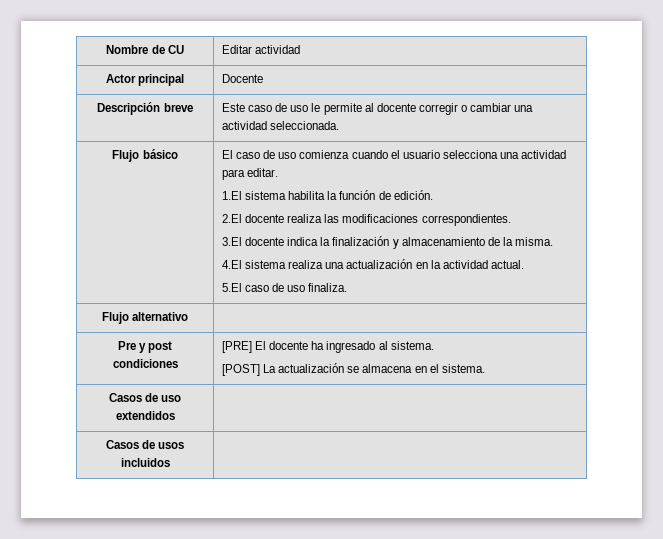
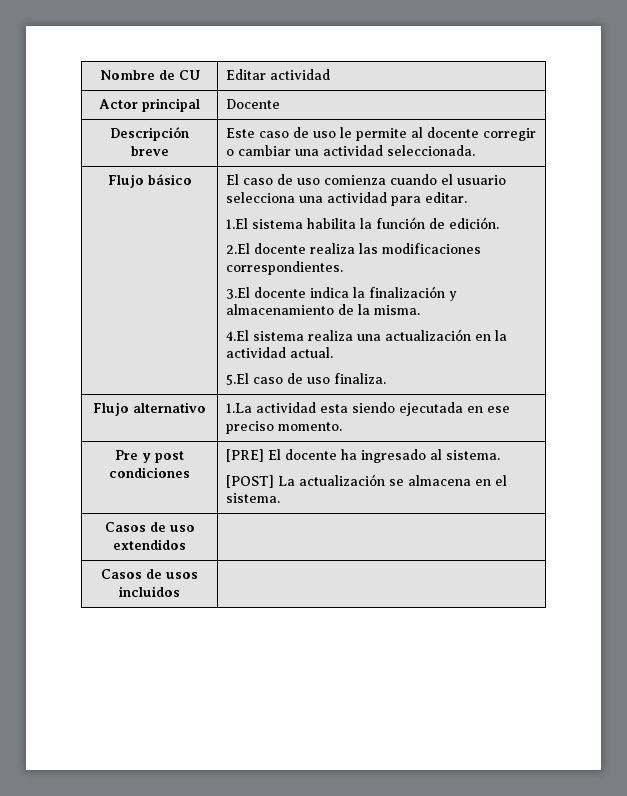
- Flujo alternativo |
+ Flujo alternativo | 1.La actividad esta siendo ejecutada en ese preciso momento.

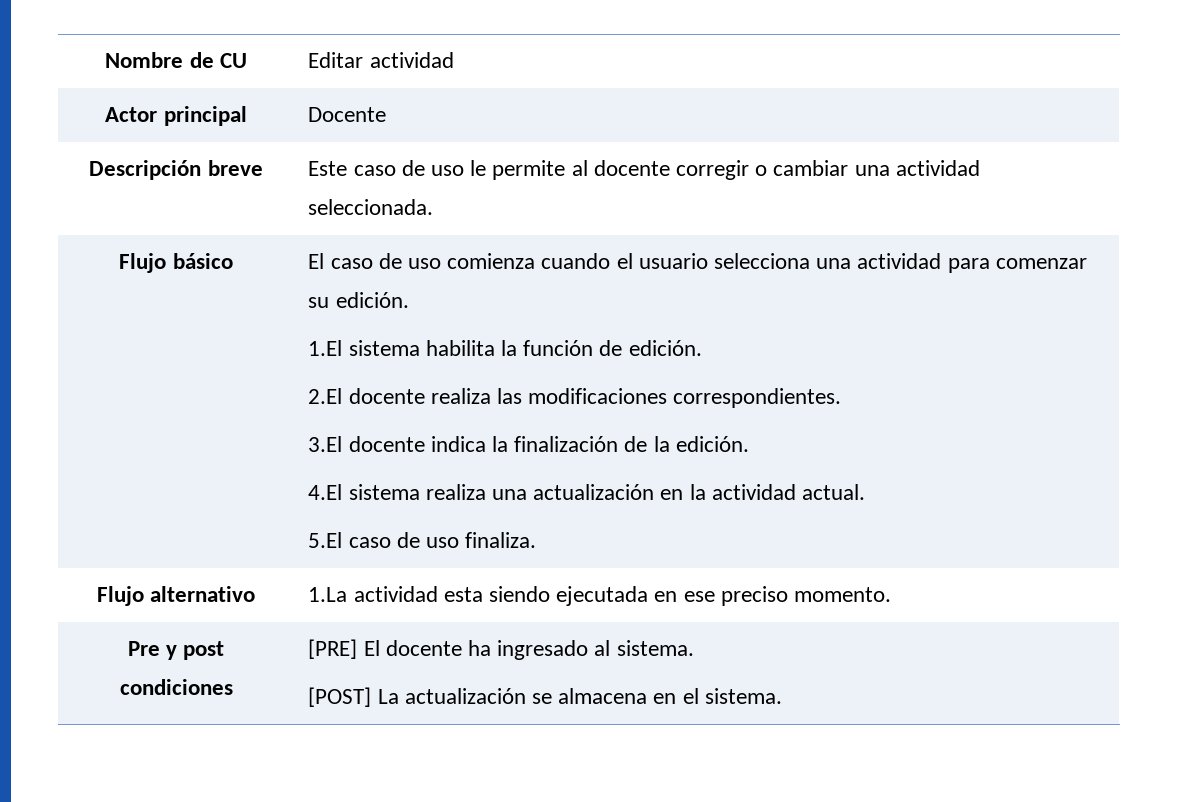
- El caso de uso comienza cuando el usuario selecciona una actividad para editar.
+ El caso de uso comienza cuando el usuario selecciona una actividad para comenzar su edición.
- 3.El docente indica la finalización y almacenamiento de la misma.
+ 3.El docente indica la finalización de la edición.
- Casos de uso extendidos |
- Casos de usos incluidos |

